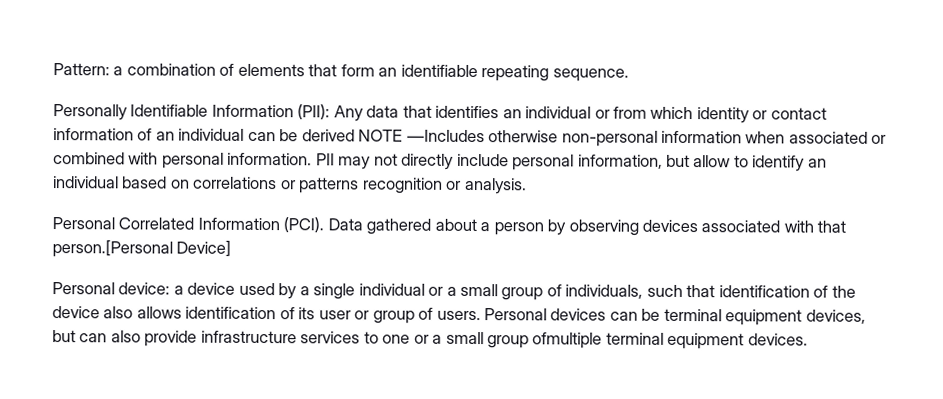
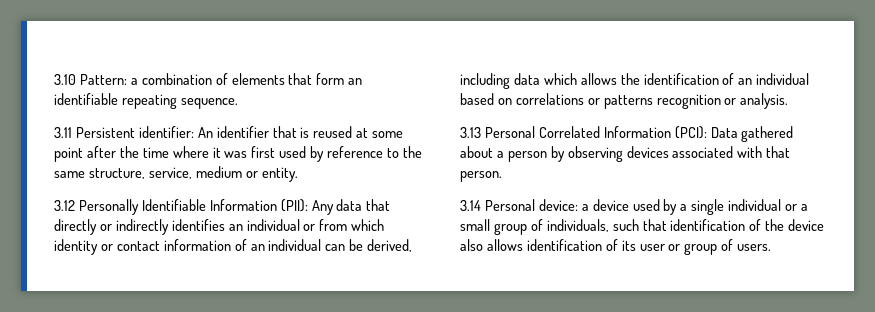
- Pattern: a combination of elements that form an identifiable repeating sequence.
+ 3.10 Pattern: a combination of elements that form an identifiable repeating sequence.
- Personally Identifiable Information (PII): Any data that identifies an individual or from which identity or contact information of an individual can be derived NOTE —Includes otherwise non-personal information when associated or combined with personal information. PII may not directly include personal information, but allow to identify an individual based on correlations or patterns recognition or analysis.
+ 3.11 Persistent identifier: An identifier that is reused at some point after the time where it was first used by reference to the same structure, service, medium or entity.
+ 3.12 Personally Identifiable Information (PII): Any data that directly or indirectly identifies an individual or from which identity or contact information of an individual can be derived, including data which allows the identification of an individual based on correlations or patterns recognition or analysis.
- Personal Correlated Information (PCI). Data gathered about a person by observing devices associated with that person.[Personal Device]
- Personal device: a device used by a single individual or a small group of individuals, such that identification of the device also allows identification of its user or group of users. Personal devices can be terminal equipment devices, but can also provide infrastructure services to one or a small group ofmultiple terminal equipment devices.
+ 3.13 Personal Correlated Information (PCI): Data gathered about a person by observing devices associated with that person.
+ 3.14 Personal device: a device used by a single individual or a small group of individuals, such that identification of the device also allows identification of its user or group of users.

